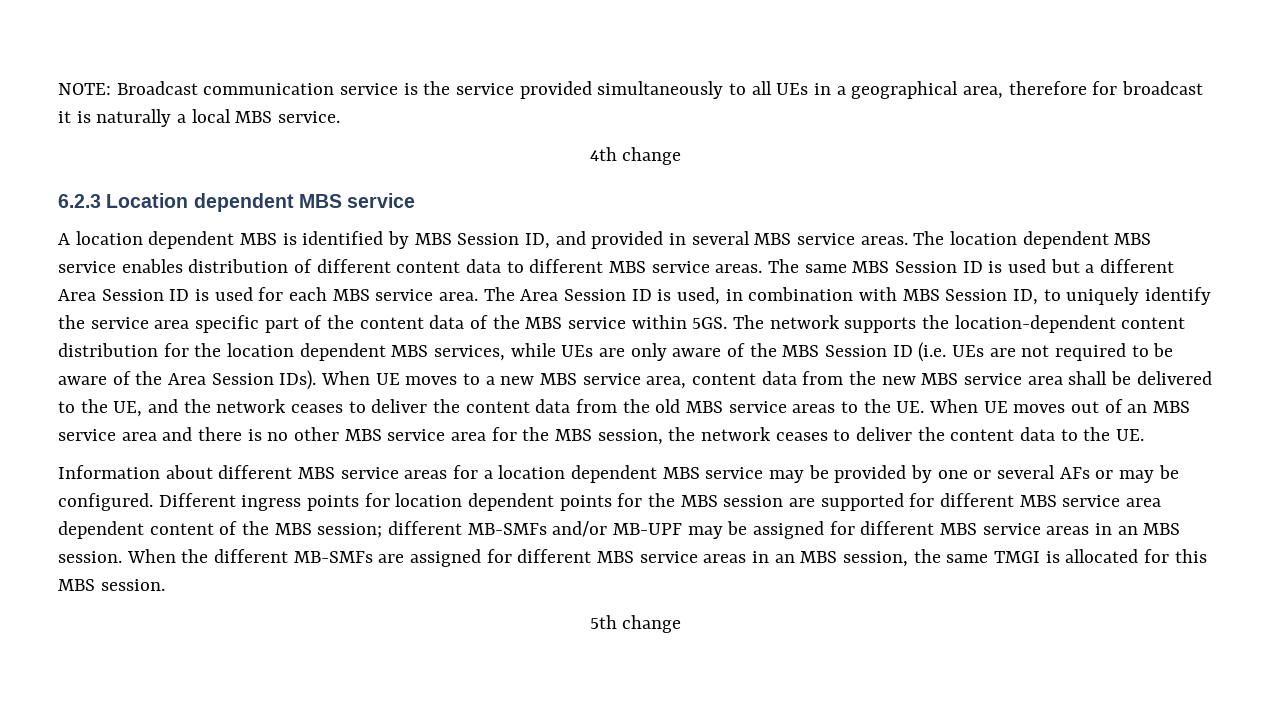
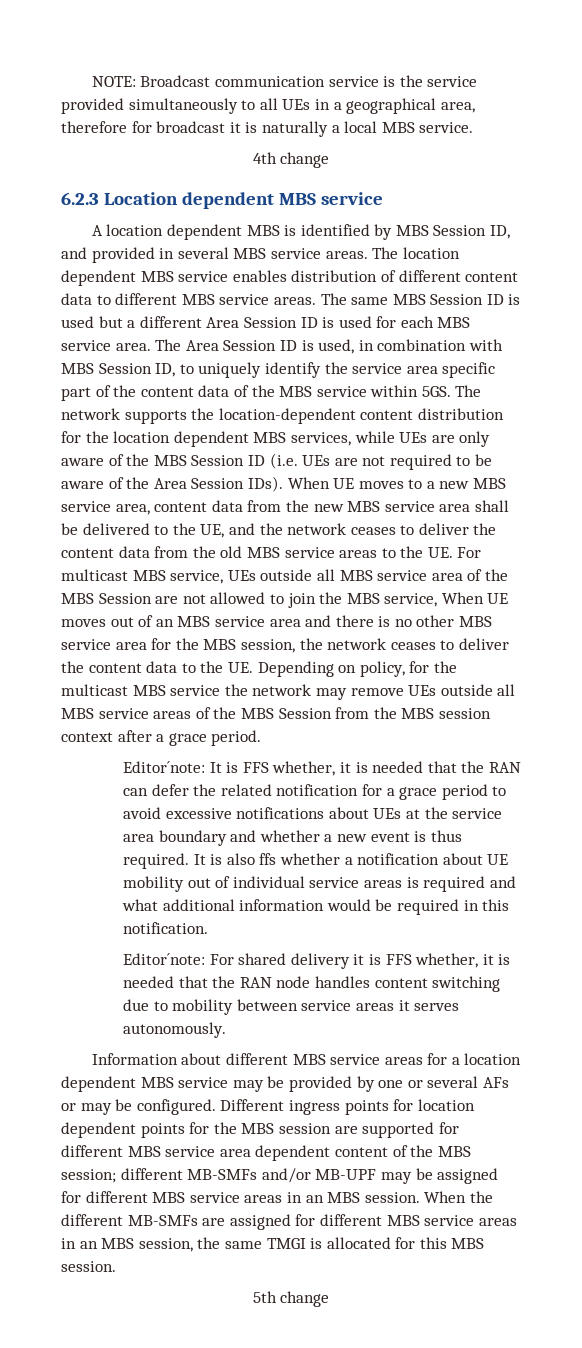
- When UE moves to a new MBS service area, content data from the new MBS service area shall be delivered to the UE, and the network ceases to deliver the content data from the old MBS service areas to the UE. When UE moves out of an MBS service area and there is no other MBS service area for the MBS session, the network ceases to deliver the content data to the UE.
+ When UE moves to a new MBS service area, content data from the new MBS service area shall be delivered to the UE, and the network ceases to deliver the content data from the old MBS service areas to the UE. For multicast MBS service, UEs outside all MBS service area of the MBS Session are not allowed to join the MBS service, When UE moves out of an MBS service area and there is no other MBS service area for the MBS session, the network ceases to deliver the content data to the UE. Depending on policy, for the multicast MBS service the network may remove UEs outside all MBS service areas of the MBS Session from the MBS session context after a grace period.
+ Editor´note: It is FFS whether, it is needed that the RAN can defer the related notification for a grace period to avoid excessive notifications about UEs at the service area boundary and whether a new event is thus required. It is also ffs whether a notification about UE mobility out of individual service areas is required and what additional information would be required in this notification.
+ Editor´note: For shared delivery it is FFS whether, it is needed that the RAN node handles content switching due to mobility between service areas it serves autonomously.

